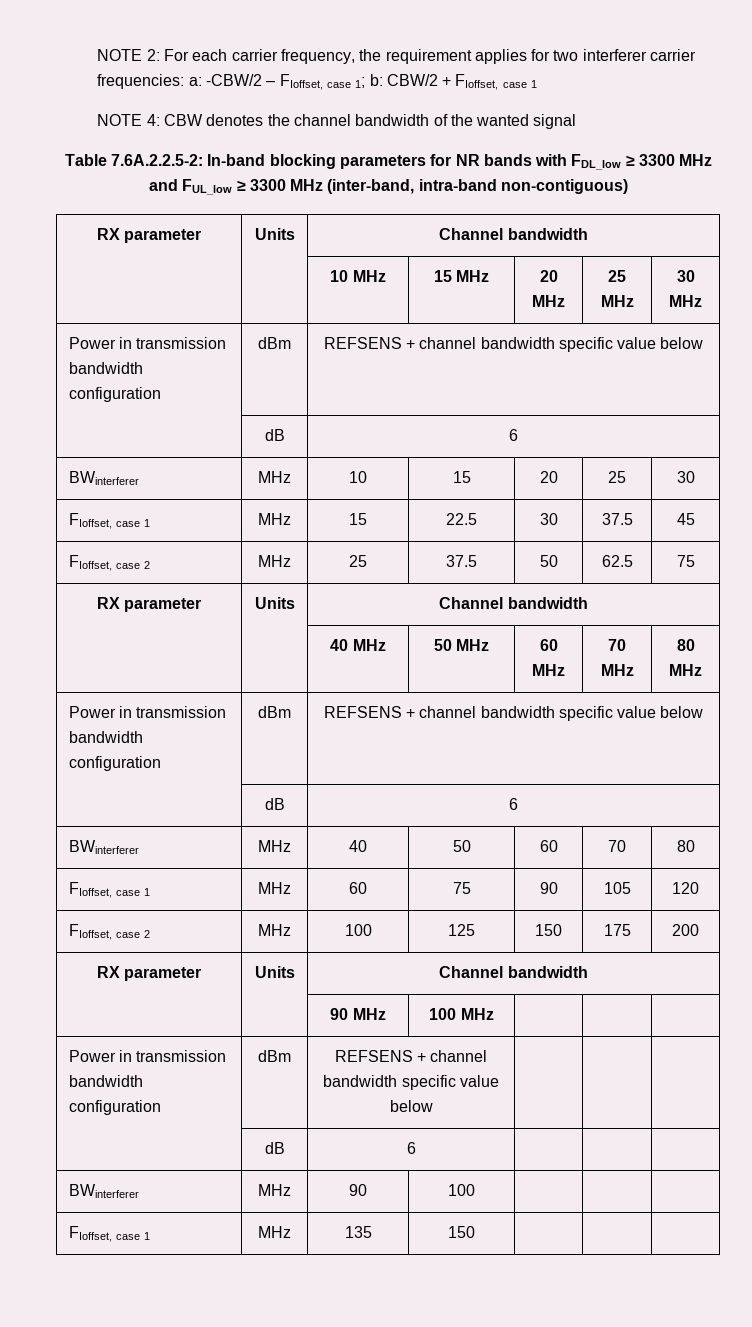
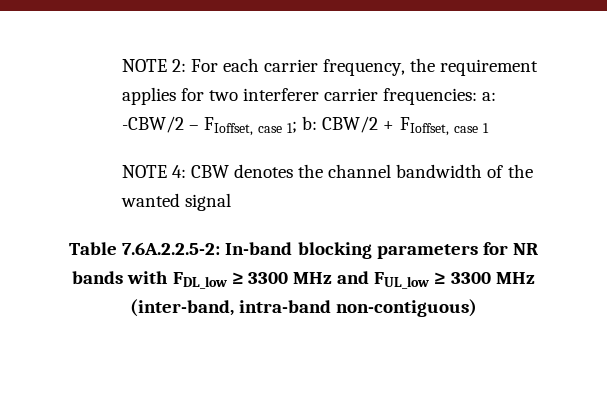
  Table 7.6A.2.2.5-2: In-band blocking parameters for NR bands with FDL_low ≥ 3300 MHz and FUL_low ≥ 3300 MHz (inter-band, intra-band non-contiguous)
- RX parameter | Units | Channel bandwidth
- | | 10 MHz | 15 MHz | 20 MHz | 25 MHz | 30 MHz
- Power in transmission bandwidth configuration | dBm | REFSENS + channel bandwidth specific value below
- | dB | 6
- BWinterferer | MHz | 10 | 15 | 20 | 25 | 30
- FIoffset, case 1 | MHz | 15 | 22.5 | 30 | 37.5 | 45
- FIoffset, case 2 | MHz | 25 | 37.5 | 50 | 62.5 | 75
- RX parameter | Units | Channel bandwidth
- | | 40 MHz | 50 MHz | 60 MHz | 70 MHz | 80 MHz
- Power in transmission bandwidth configuration | dBm | REFSENS + channel bandwidth specific value below
- | dB | 6
- BWinterferer | MHz | 40 | 50 | 60 | 70 | 80
- FIoffset, case 1 | MHz | 60 | 75 | 90 | 105 | 120
- FIoffset, case 2 | MHz | 100 | 125 | 150 | 175 | 200
- RX parameter | Units | Channel bandwidth
- | | 90 MHz | 100 MHz | | |
- Power in transmission bandwidth configuration | dBm | REFSENS + channel bandwidth specific value below | | |
- | dB | 6 | | |
- BWinterferer | MHz | 90 | 100 | | |
- FIoffset, case 1 | MHz | 135 | 150 | | |

